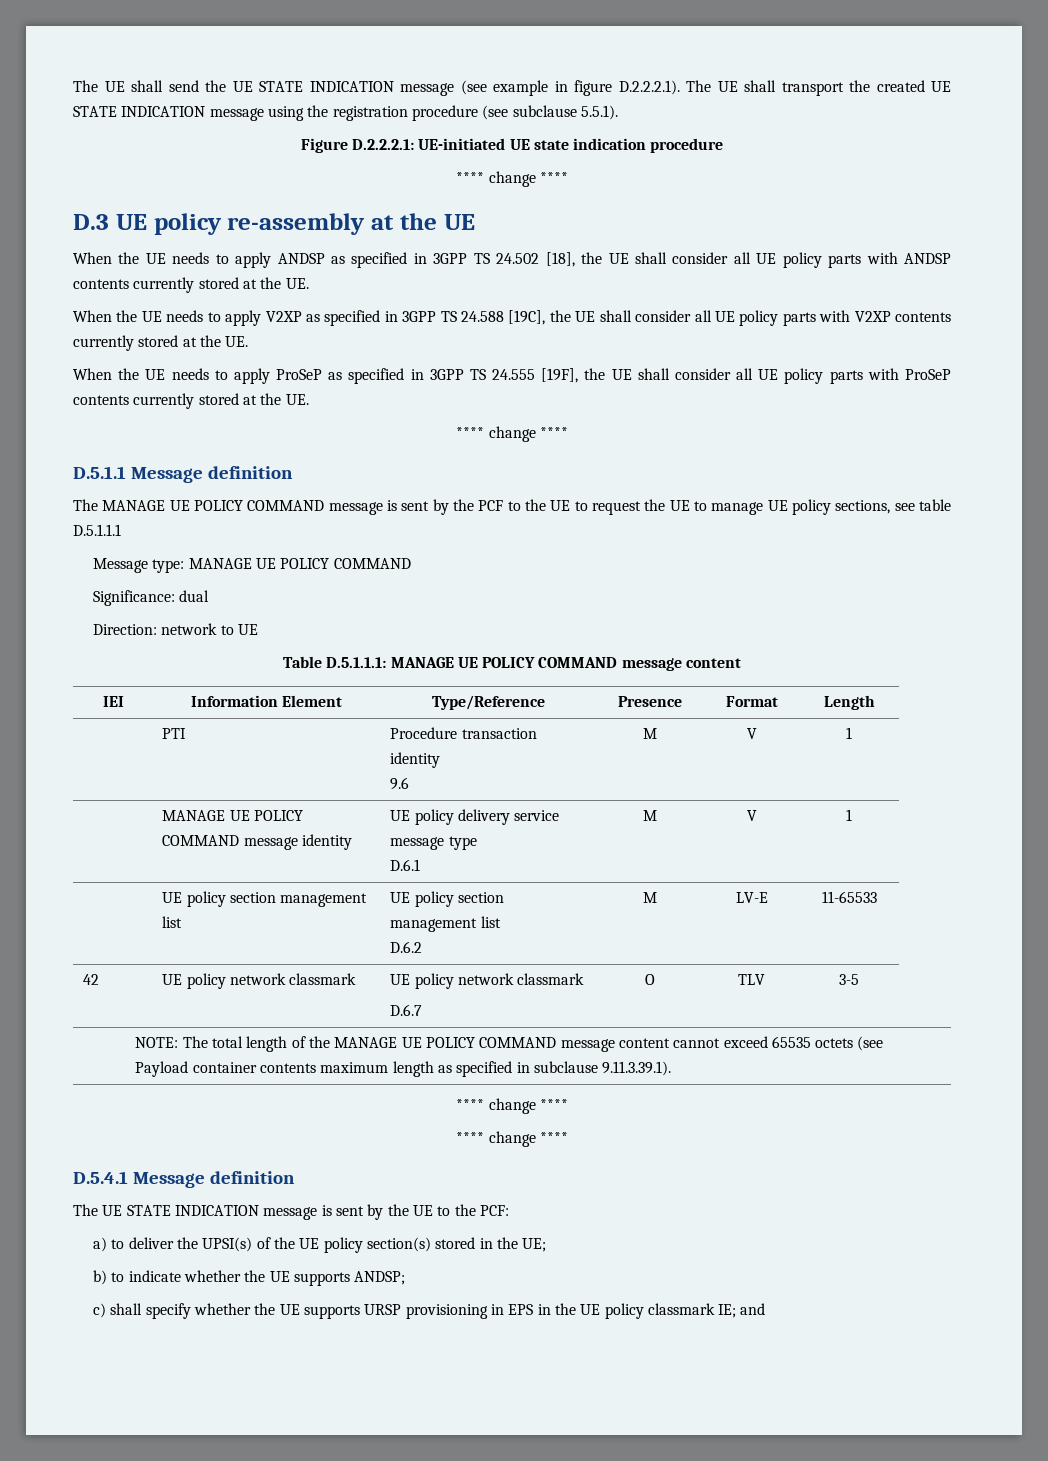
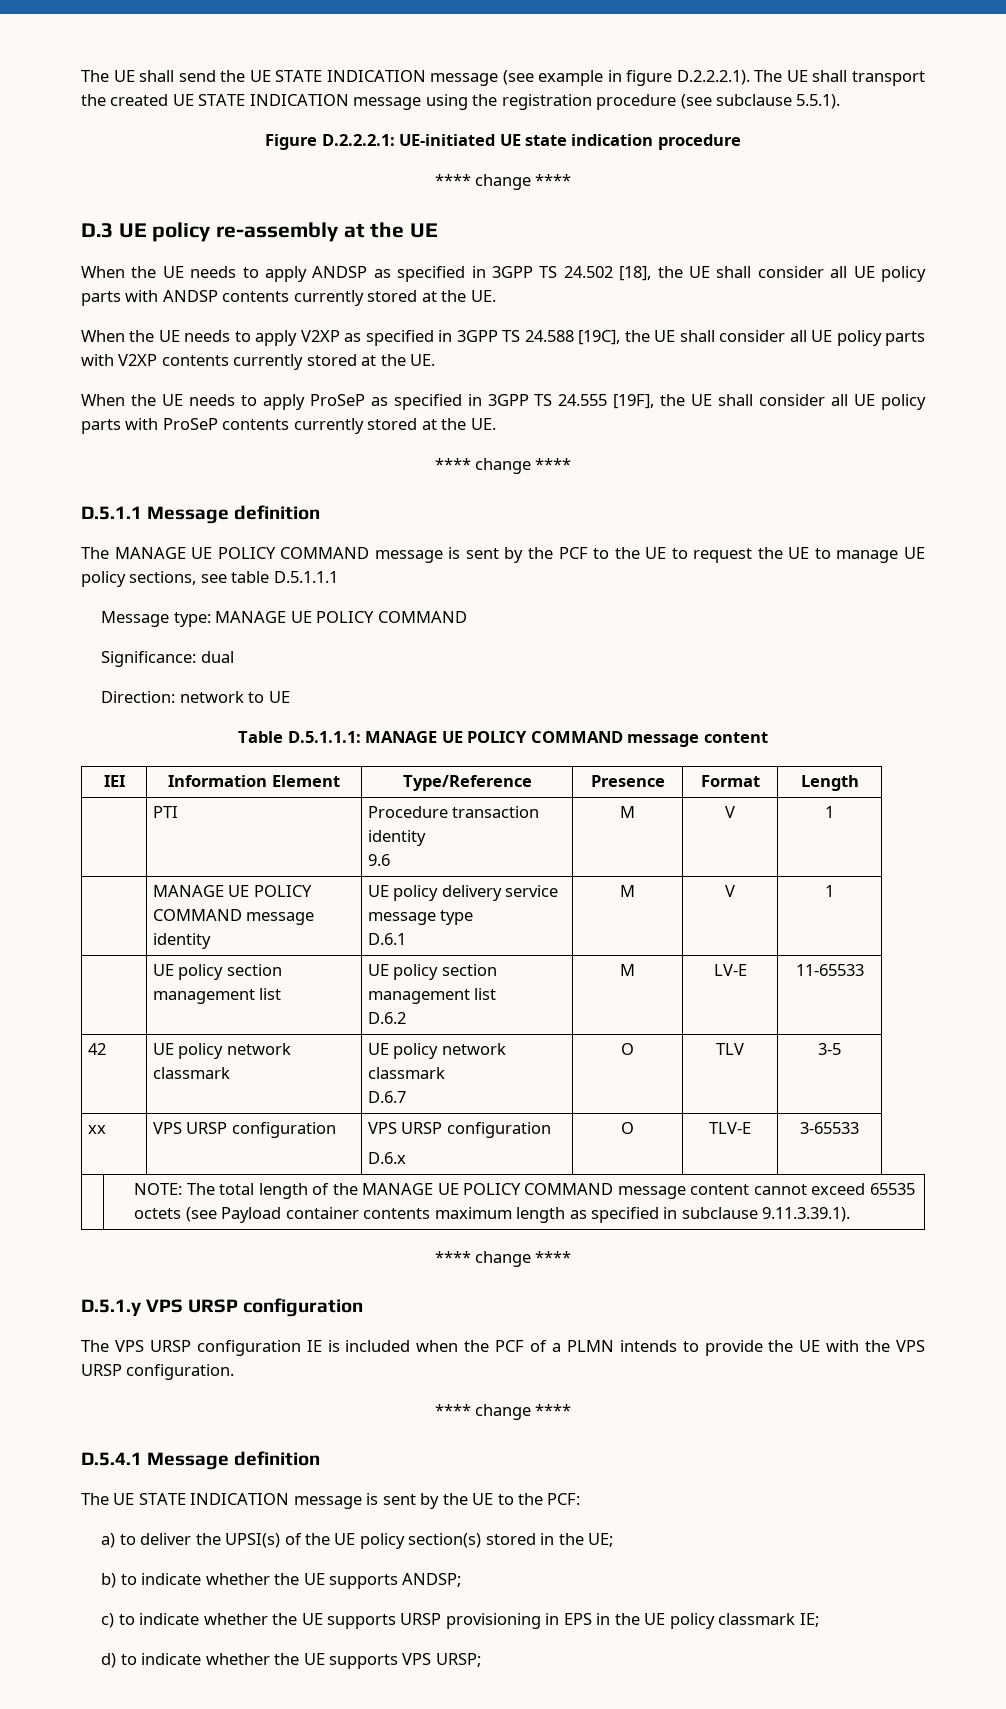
+ xx | VPS URSP configuration | VPS URSP configuration
+ D.6.x | O | TLV-E | 3-65533
+ D.5.1.y VPS URSP configuration
+ The VPS URSP configuration IE is included when the PCF of a PLMN intends to provide the UE with the VPS URSP configuration.
- c) shall specify whether the UE supports URSP provisioning in EPS in the UE policy classmark IE; and
+ c) to indicate whether the UE supports URSP provisioning in EPS in the UE policy classmark IE;
+ d) to indicate whether the UE supports VPS URSP;

